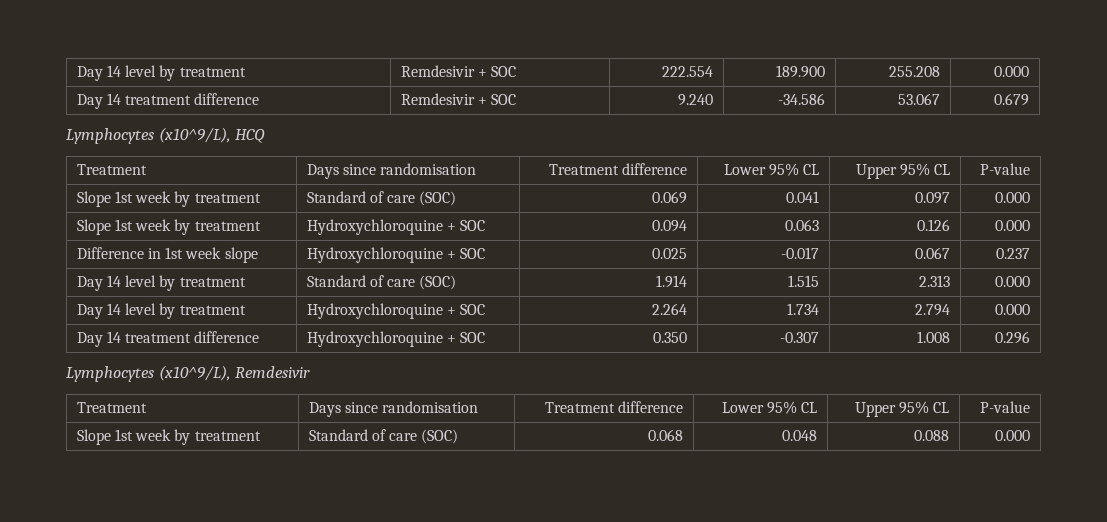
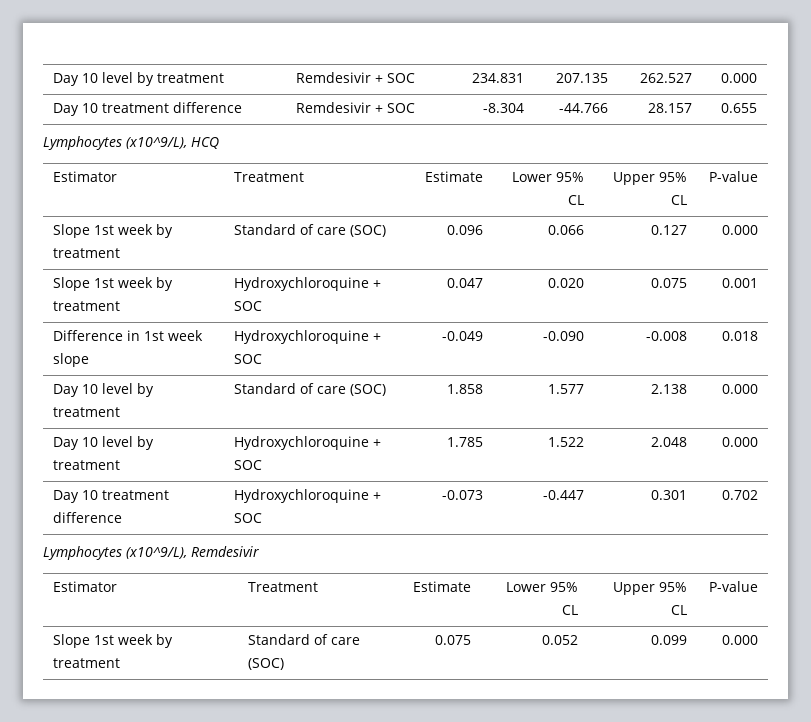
- Day 14 level by treatment | Remdesivir + SOC | 222.554 | 189.900 | 255.208 | 0.000
- Day 14 treatment difference | Remdesivir + SOC | 9.240 | -34.586 | 53.067 | 0.679
+ Day 10 level by treatment | Remdesivir + SOC | 234.831 | 207.135 | 262.527 | 0.000
+ Day 10 treatment difference | Remdesivir + SOC | -8.304 | -44.766 | 28.157 | 0.655
  Lymphocytes (x10^9/L), HCQ
- Treatment | Days since randomisation | Treatment difference | Lower 95% CL | Upper 95% CL | P-value
+ Estimator | Treatment | Estimate | Lower 95% CL | Upper 95% CL | P-value
- Slope 1st week by treatment | Standard of care (SOC) | 0.069 | 0.041 | 0.097 | 0.000
+ Slope 1st week by treatment | Standard of care (SOC) | 0.096 | 0.066 | 0.127 | 0.000
- Slope 1st week by treatment | Hydroxychloroquine + SOC | 0.094 | 0.063 | 0.126 | 0.000
+ Slope 1st week by treatment | Hydroxychloroquine + SOC | 0.047 | 0.020 | 0.075 | 0.001
- Difference in 1st week slope | Hydroxychloroquine + SOC | 0.025 | -0.017 | 0.067 | 0.237
- Day 14 level by treatment | Standard of care (SOC) | 1.914 | 1.515 | 2.313 | 0.000
- Day 14 level by treatment | Hydroxychloroquine + SOC | 2.264 | 1.734 | 2.794 | 0.000
- Day 14 treatment difference | Hydroxychloroquine + SOC | 0.350 | -0.307 | 1.008 | 0.296
+ Difference in 1st week slope | Hydroxychloroquine + SOC | -0.049 | -0.090 | -0.008 | 0.018
+ Day 10 level by treatment | Standard of care (SOC) | 1.858 | 1.577 | 2.138 | 0.000
+ Day 10 level by treatment | Hydroxychloroquine + SOC | 1.785 | 1.522 | 2.048 | 0.000
+ Day 10 treatment difference | Hydroxychloroquine + SOC | -0.073 | -0.447 | 0.301 | 0.702
  Lymphocytes (x10^9/L), Remdesivir
- Treatment | Days since randomisation | Treatment difference | Lower 95% CL | Upper 95% CL | P-value
+ Estimator | Treatment | Estimate | Lower 95% CL | Upper 95% CL | P-value
- Slope 1st week by treatment | Standard of care (SOC) | 0.068 | 0.048 | 0.088 | 0.000
+ Slope 1st week by treatment | Standard of care (SOC) | 0.075 | 0.052 | 0.099 | 0.000

